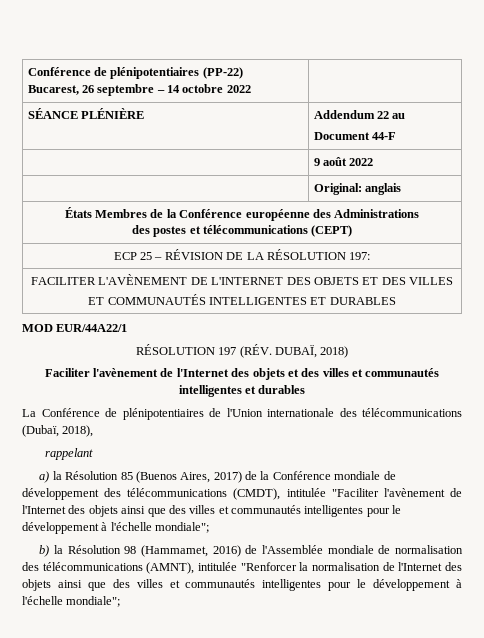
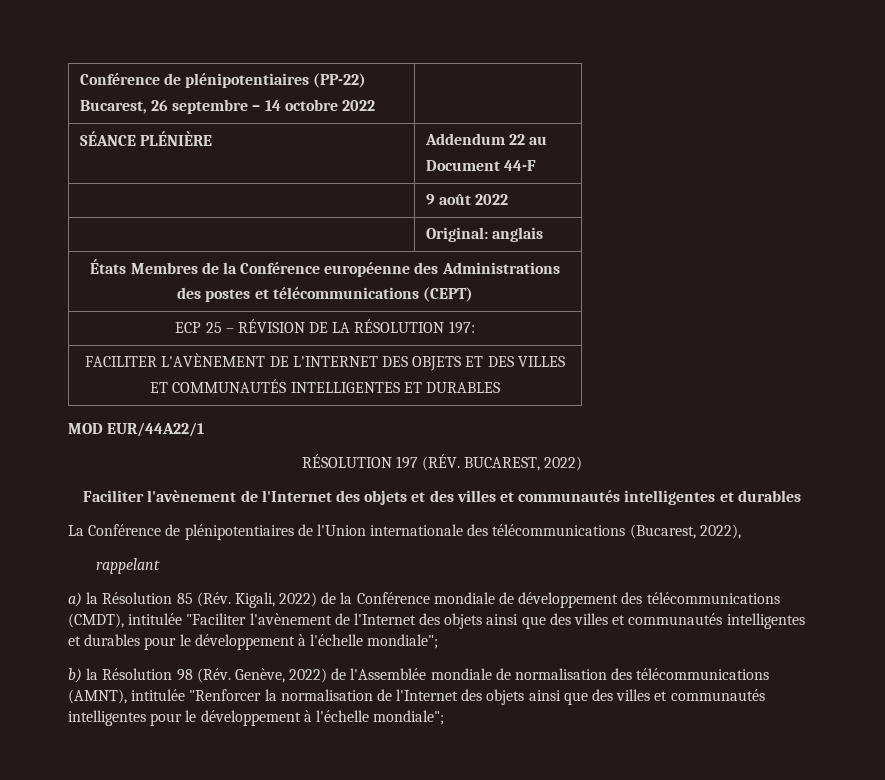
- RÉSOLUTION 197 (RÉV. DUBAÏ, 2018)
+ RÉSOLUTION 197 (RÉV. BUCAREST, 2022)
- La Conférence de plénipotentiaires de l'Union internationale des télécommunications (Dubaï, 2018),
+ La Conférence de plénipotentiaires de l'Union internationale des télécommunications (Bucarest, 2022),
- a) la Résolution 85 (Buenos Aires, 2017) de la Conférence mondiale de développement des télécommunications (CMDT), intitulée "Faciliter l'avènement de l'Internet des objets ainsi que des villes et communautés intelligentes pour le développement à l'échelle mondiale";
+ a) la Résolution 85 (Rév. Kigali, 2022) de la Conférence mondiale de développement des télécommunications (CMDT), intitulée "Faciliter l'avènement de l'Internet des objets ainsi que des villes et communautés intelligentes et durables pour le développement à l'échelle mondiale";
- b) la Résolution 98 (Hammamet, 2016) de l'Assemblée mondiale de normalisation des télécommunications (AMNT), intitulée "Renforcer la normalisation de l'Internet des objets ainsi que des villes et communautés intelligentes pour le développement à l'échelle mondiale";
+ b) la Résolution 98 (Rév. Genève, 2022) de l'Assemblée mondiale de normalisation des télécommunications (AMNT), intitulée "Renforcer la normalisation de l'Internet des objets ainsi que des villes et communautés intelligentes pour le développement à l'échelle mondiale";

